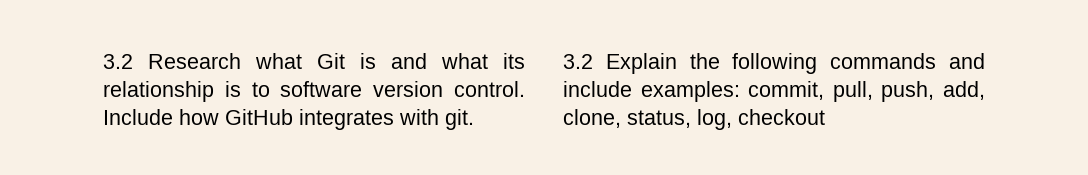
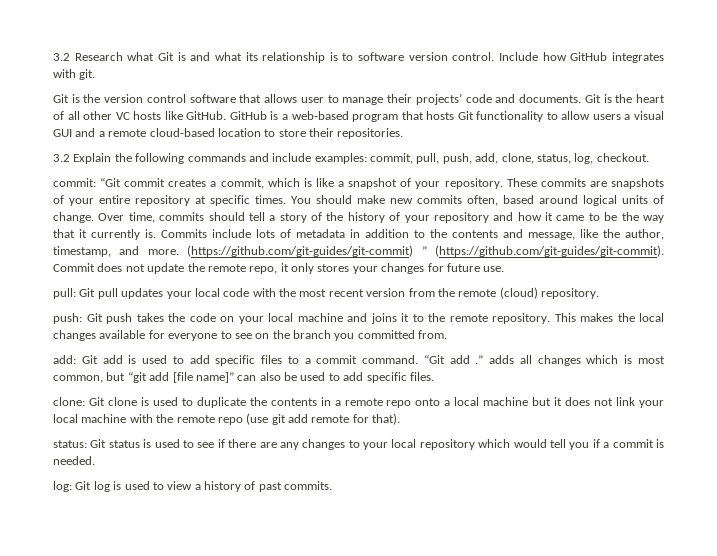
+ Git is the version control software that allows user to manage their projects’ code and documents. Git is the heart of all other VC hosts like GitHub. GitHub is a web-based program that hosts Git functionality to allow users a visual GUI and a remote cloud-based location to store their repositories.
- 3.2 Explain the following commands and include examples: commit, pull, push, add, clone, status, log, checkout
+ 3.2 Explain the following commands and include examples: commit, pull, push, add, clone, status, log, checkout.
+ commit: “Git commit creates a commit, which is like a snapshot of your repository. These commits are snapshots of your entire repository at specific times. You should make new commits often, based around logical units of change. Over time, commits should tell a story of the history of your repository and how it came to be the way that it currently is. Commits include lots of metadata in addition to the contents and message, like the author, timestamp, and more. (https://github.com/git-guides/git-commit) ” (https://github.com/git-guides/git-commit). Commit does not update the remote repo, it only stores your changes for future use.
+ pull: Git pull updates your local code with the most recent version from the remote (cloud) repository.
+ push: Git push takes the code on your local machine and joins it to the remote repository. This makes the local changes available for everyone to see on the branch you committed from.
+ add: Git add is used to add specific files to a commit command. “Git add .” adds all changes which is most common, but “git add [file name]” can also be used to add specific files.
+ clone: Git clone is used to duplicate the contents in a remote repo onto a local machine but it does not link your local machine with the remote repo (use git add remote for that).
+ status: Git status is used to see if there are any changes to your local repository which would tell you if a commit is needed.
+ log: Git log is used to view a history of past commits.

